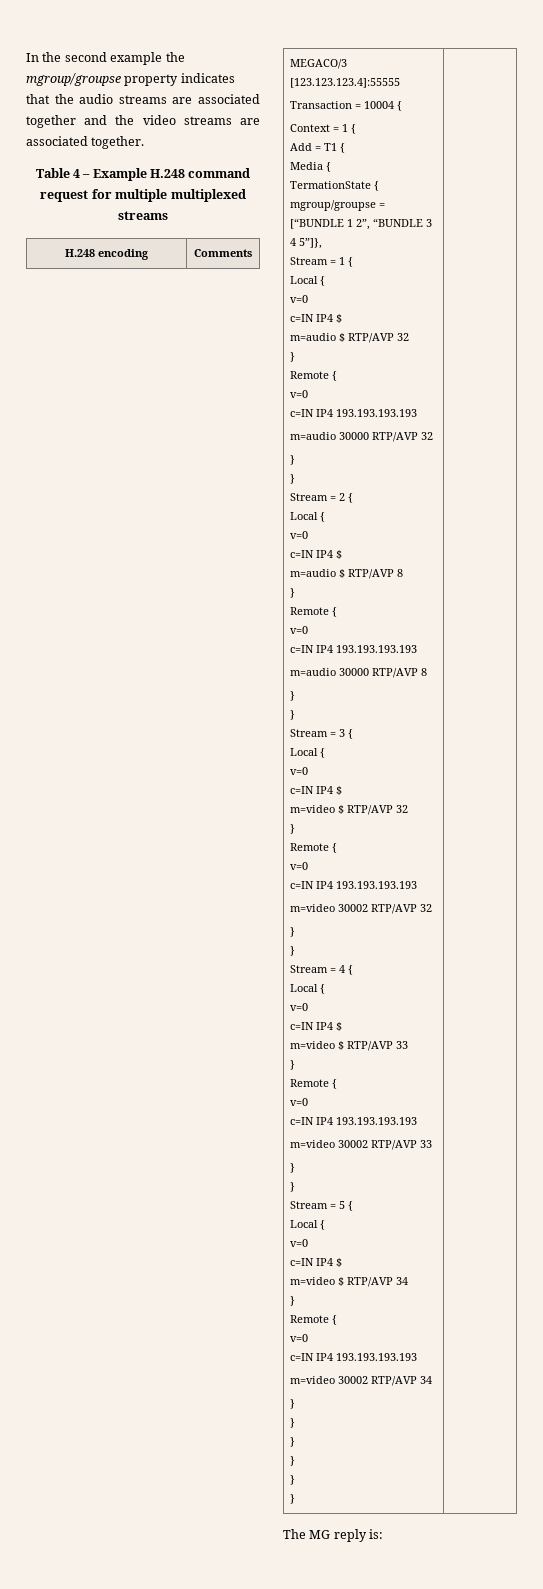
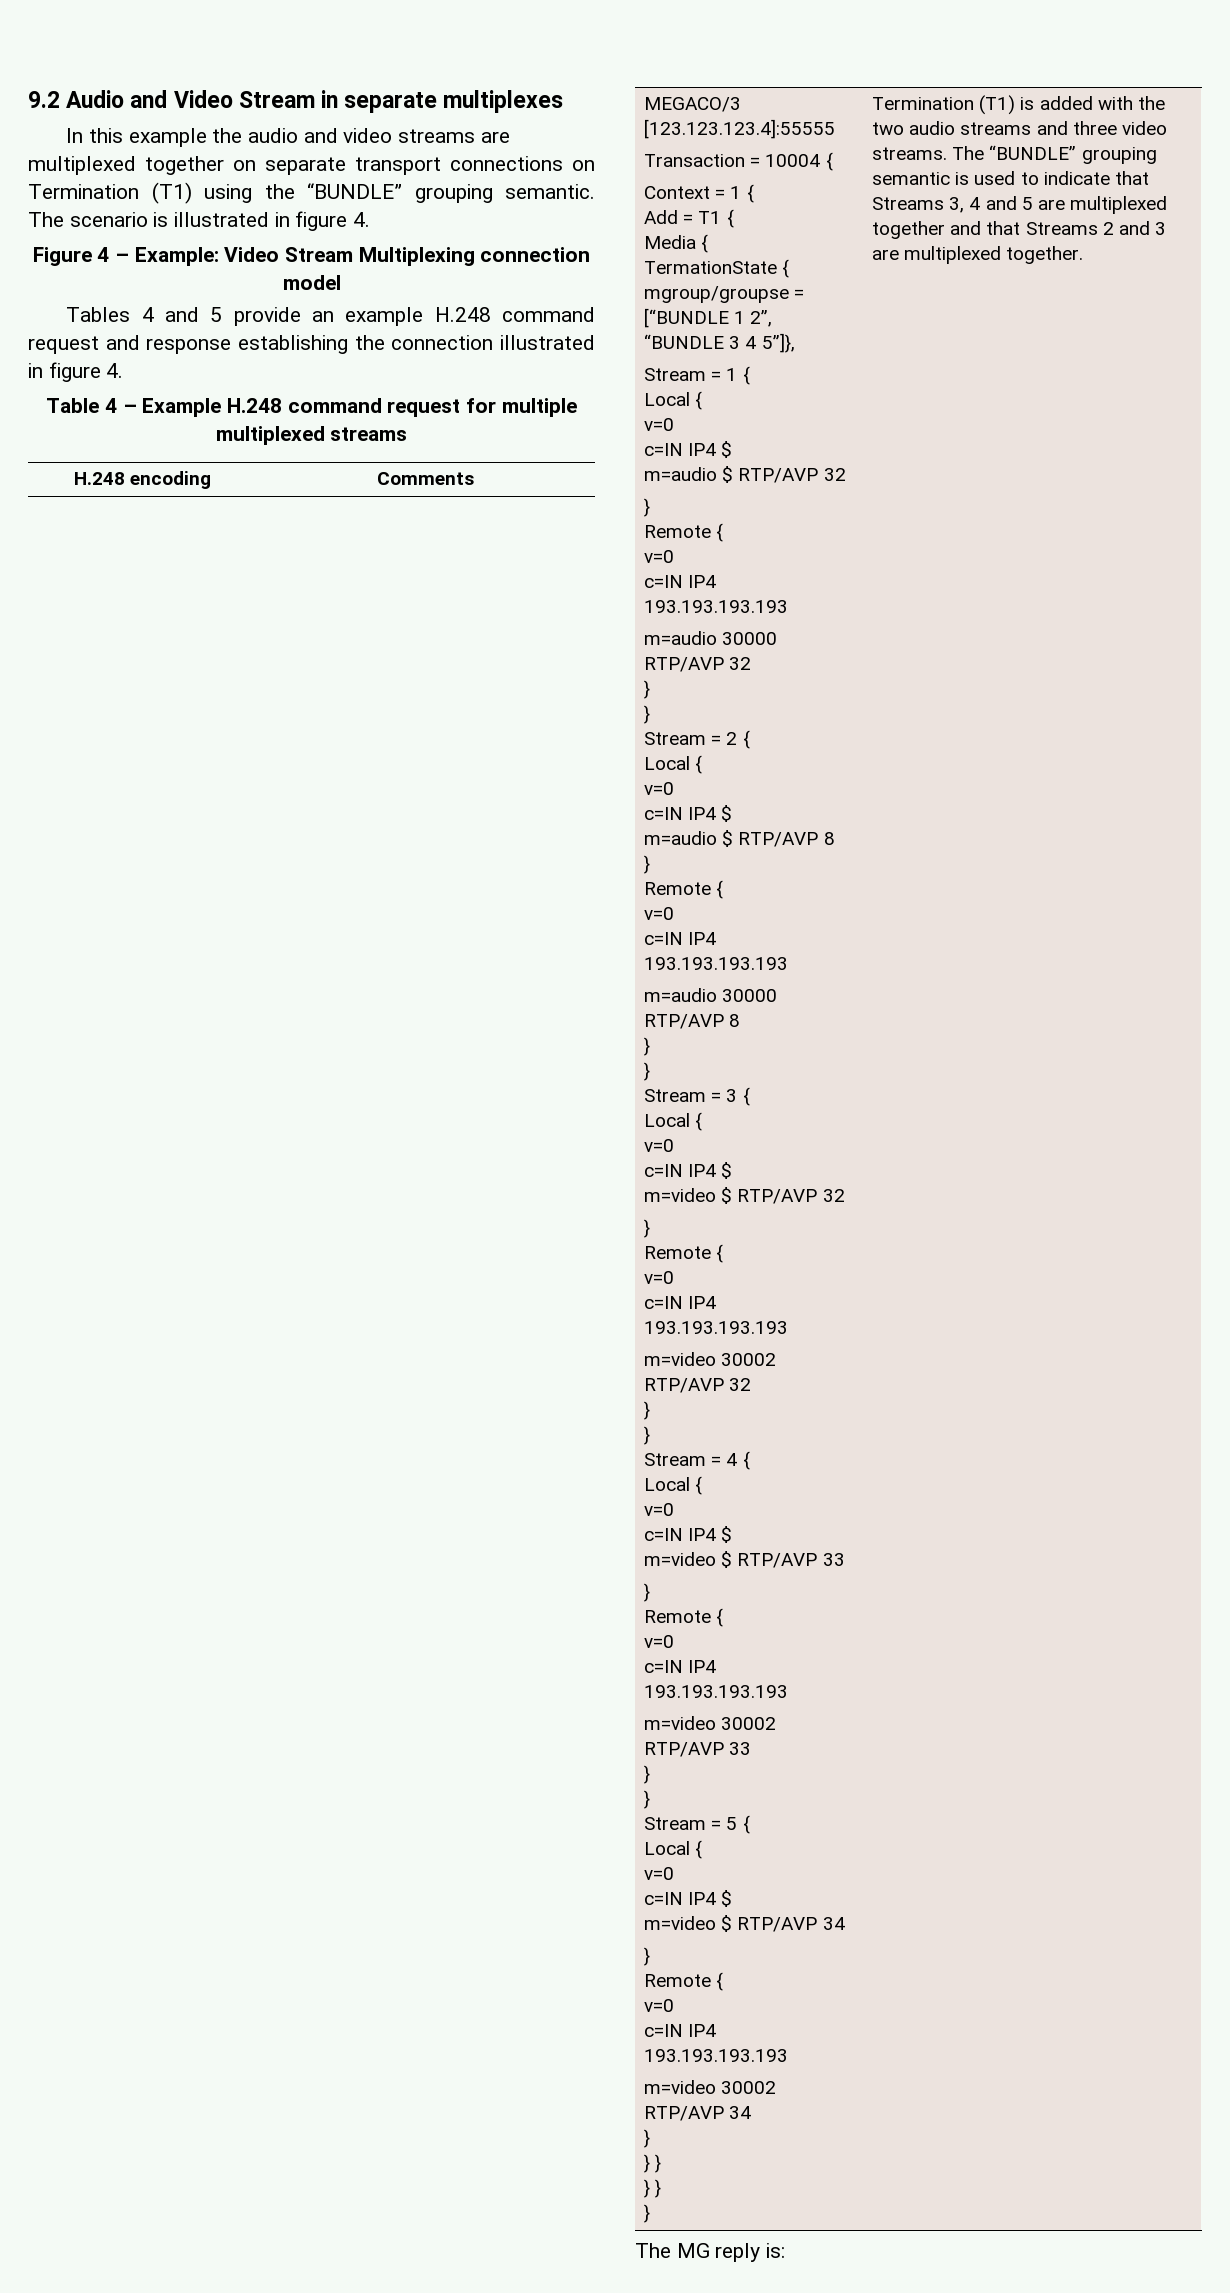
- In the second example the mgroup/groupse property indicates that the audio streams are associated together and the video streams are associated together.
+ 9.2 Audio and Video Stream in separate multiplexes
+ In this example the audio and video streams are multiplexed together on separate transport connections on Termination (T1) using the “BUNDLE” grouping semantic. The scenario is illustrated in figure 4.
+ Figure 4 – Example: Video Stream Multiplexing connection model
+ Tables 4 and 5 provide an example H.248 command request and response establishing the connection illustrated in figure 4.
  m=video 30002 RTP/AVP 34
  }
- }
- }
- }
- }
+ } }
+ } }
+ Termination (T1) is added with the two audio streams and three video streams. The “BUNDLE” grouping semantic is used to indicate that Streams 3, 4 and 5 are multiplexed together and that Streams 2 and 3 are multiplexed together.

